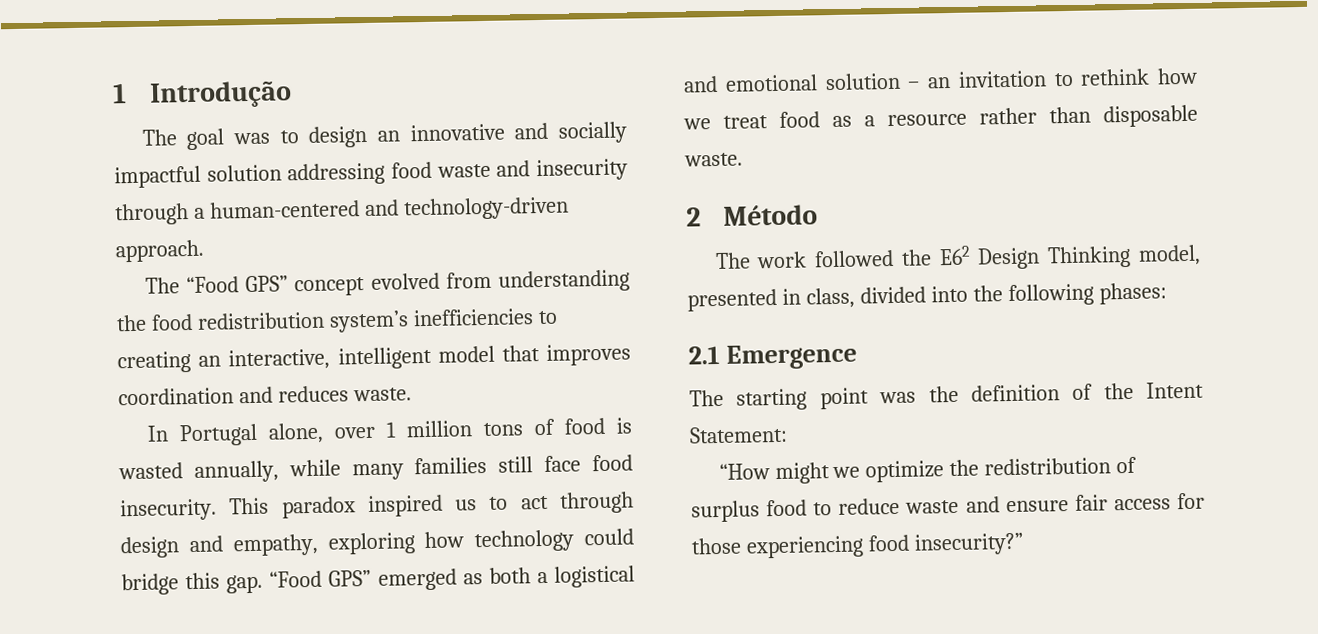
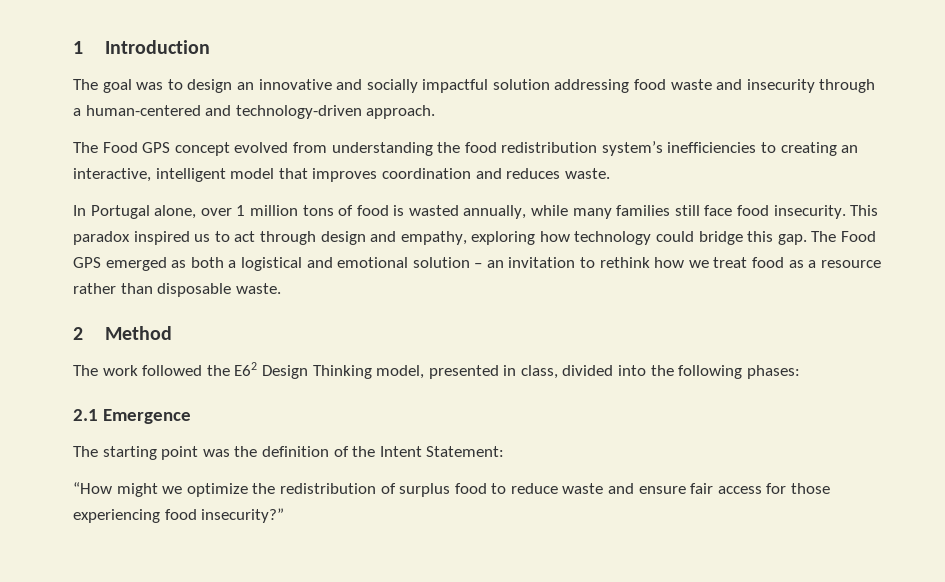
- 1 Introdução
+ 1 Introduction
- The “Food GPS” concept evolved from understanding the food redistribution system’s inefficiencies to creating an interactive, intelligent model that improves coordination and reduces waste.
+ The Food GPS concept evolved from understanding the food redistribution system’s inefficiencies to creating an interactive, intelligent model that improves coordination and reduces waste.
- “Food GPS” emerged as both a logistical and emotional solution – an invitation to rethink how we treat food as a resource rather than disposable waste.
+ The Food GPS emerged as both a logistical and emotional solution – an invitation to rethink how we treat food as a resource rather than disposable waste.
- 2 Método
+ 2 Method

